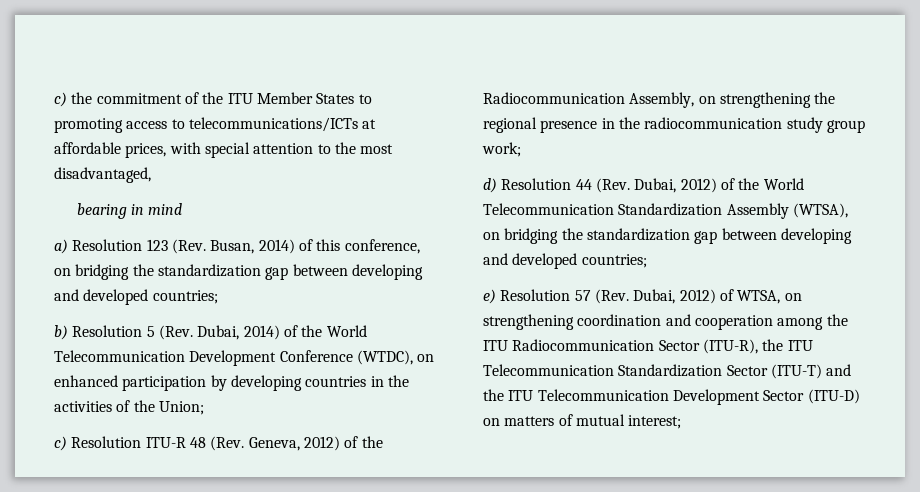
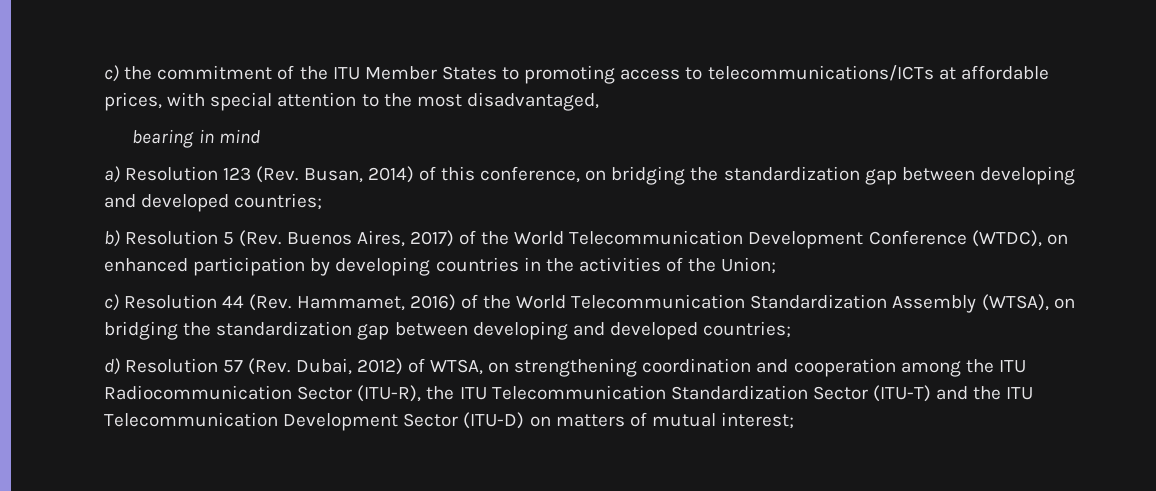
- b) Resolution 5 (Rev. Dubai, 2014) of the World Telecommunication Development Conference (WTDC), on enhanced participation by developing countries in the activities of the Union;
+ b) Resolution 5 (Rev. Buenos Aires, 2017) of the World Telecommunication Development Conference (WTDC), on enhanced participation by developing countries in the activities of the Union;
- c) Resolution ITU-R 48 (Rev. Geneva, 2012) of the Radiocommunication Assembly, on strengthening the regional presence in the radiocommunication study group work;
- d) Resolution 44 (Rev. Dubai, 2012) of the World Telecommunication Standardization Assembly (WTSA), on bridging the standardization gap between developing and developed countries;
+ c) Resolution 44 (Rev. Hammamet, 2016) of the World Telecommunication Standardization Assembly (WTSA), on bridging the standardization gap between developing and developed countries;
- e) Resolution 57 (Rev. Dubai, 2012) of WTSA, on strengthening coordination and cooperation among the ITU Radiocommunication Sector (ITU-R), the ITU Telecommunication Standardization Sector (ITU-T) and the ITU Telecommunication Development Sector (ITU-D) on matters of mutual interest;
+ d) Resolution 57 (Rev. Dubai, 2012) of WTSA, on strengthening coordination and cooperation among the ITU Radiocommunication Sector (ITU-R), the ITU Telecommunication Standardization Sector (ITU-T) and the ITU Telecommunication Development Sector (ITU-D) on matters of mutual interest;

